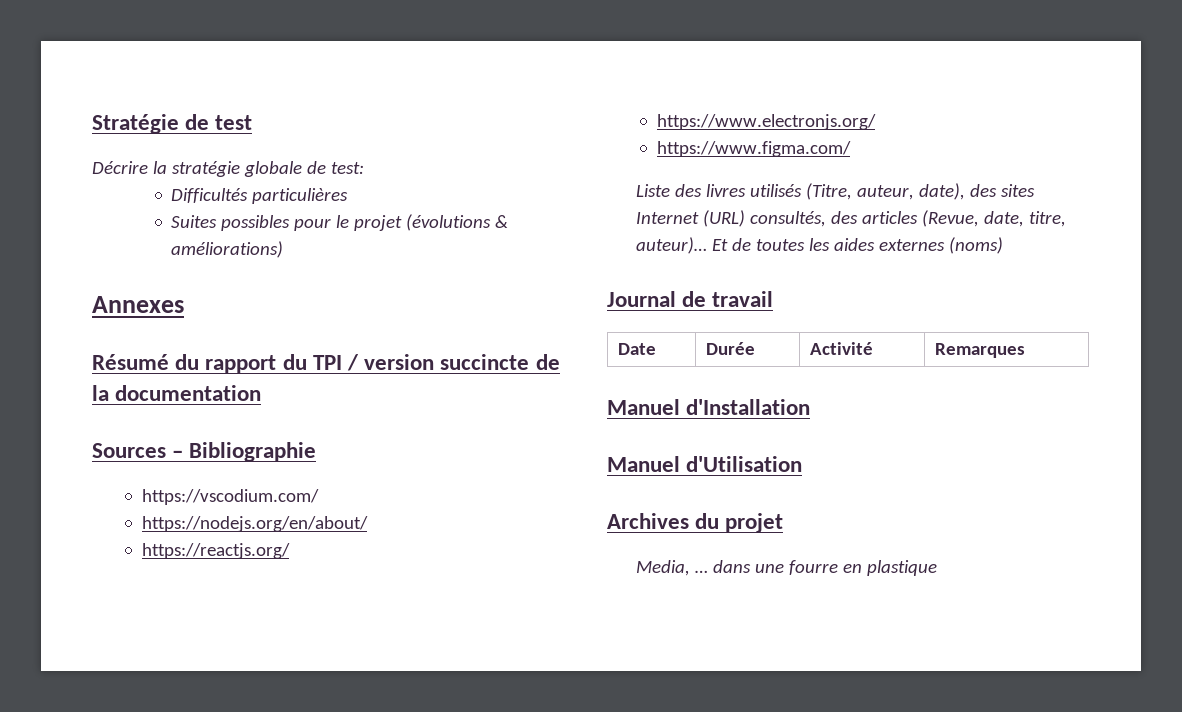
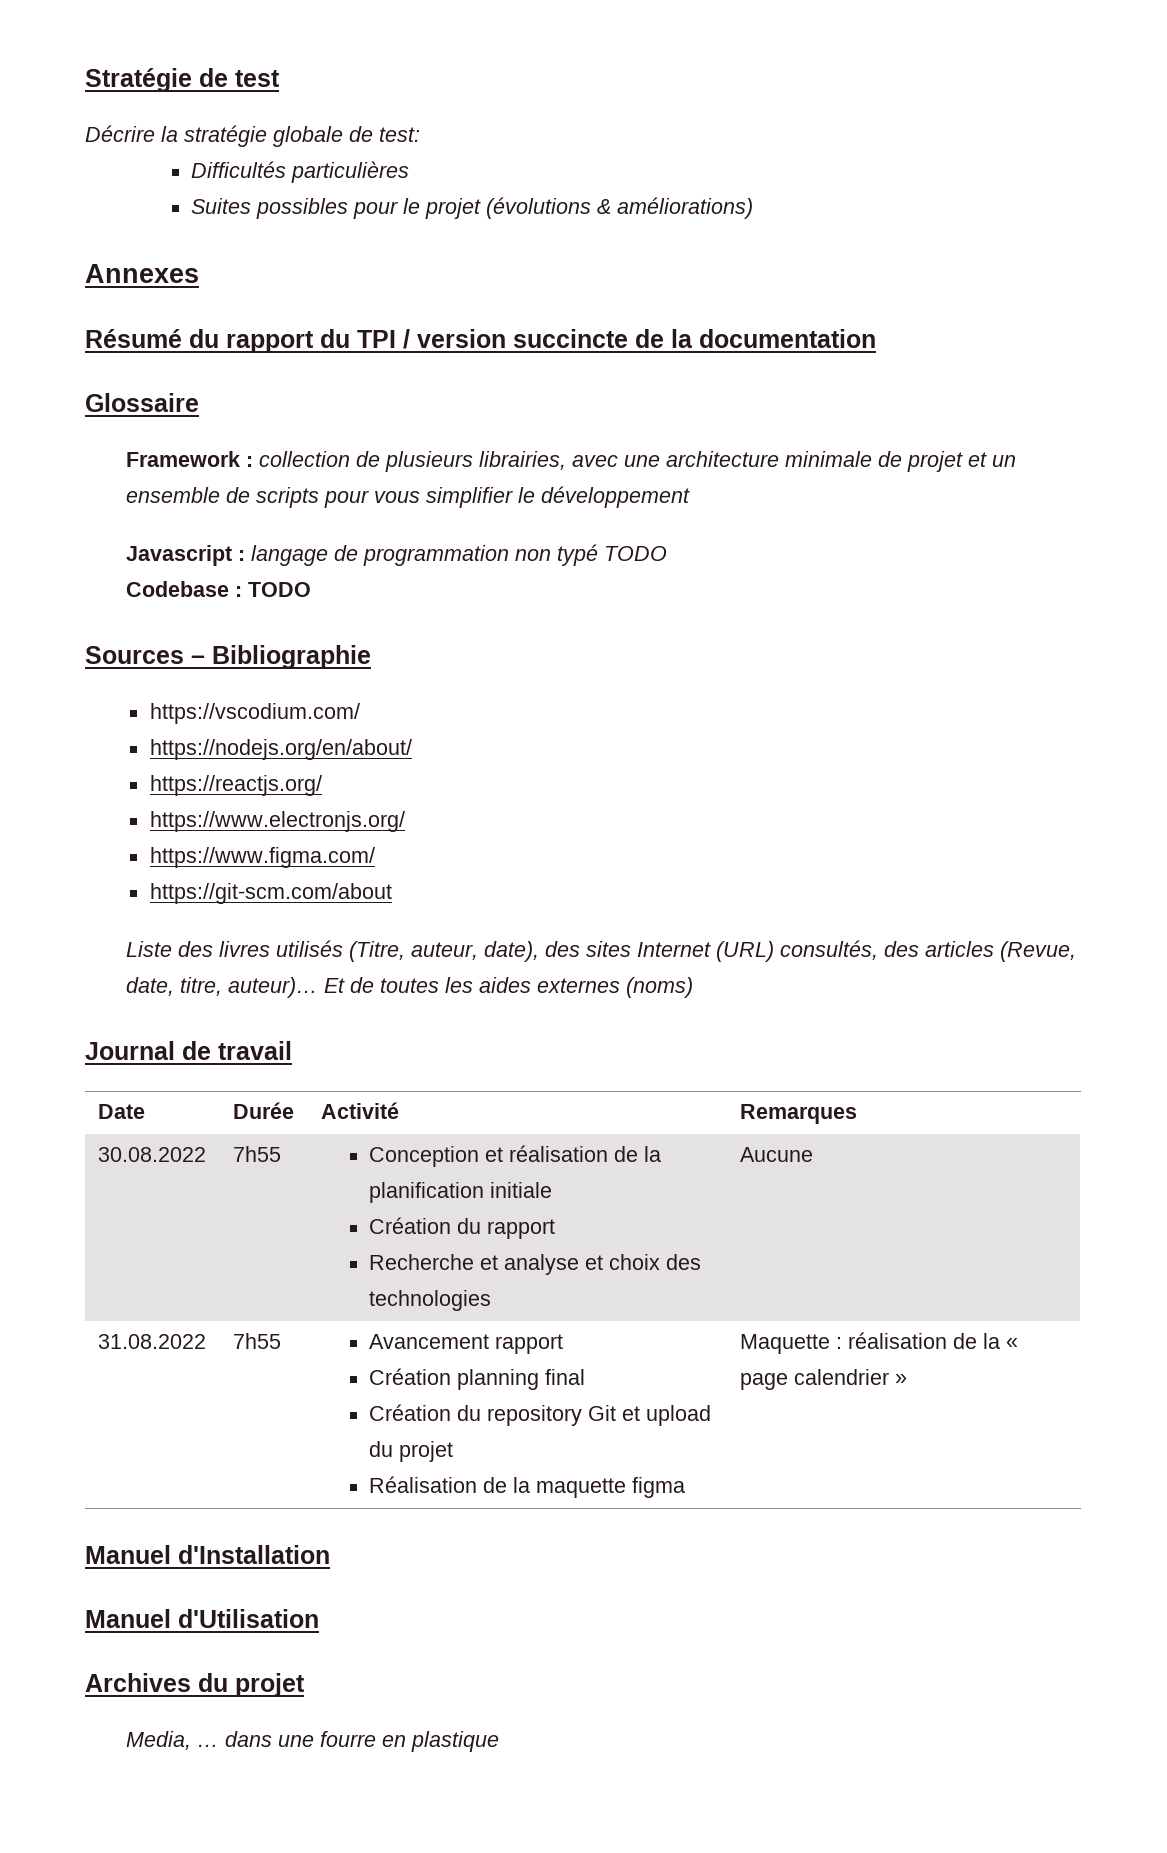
+ Glossaire
+ Framework : collection de plusieurs librairies, avec une architecture minimale de projet et un ensemble de scripts pour vous simplifier le développement
+ Javascript : langage de programmation non typé TODO
+ Codebase : TODO
+ https://git-scm.com/about
+ 30.08.2022 | 7h55 | Conception et réalisation de la planification initiale
+ Création du rapport
+ Recherche et analyse et choix des technologies | Aucune
+ 31.08.2022 | 7h55 | Avancement rapport
+ Création planning final
+ Création du repository Git et upload du projet
+ Réalisation de la maquette figma | Maquette : réalisation de la « page calendrier »

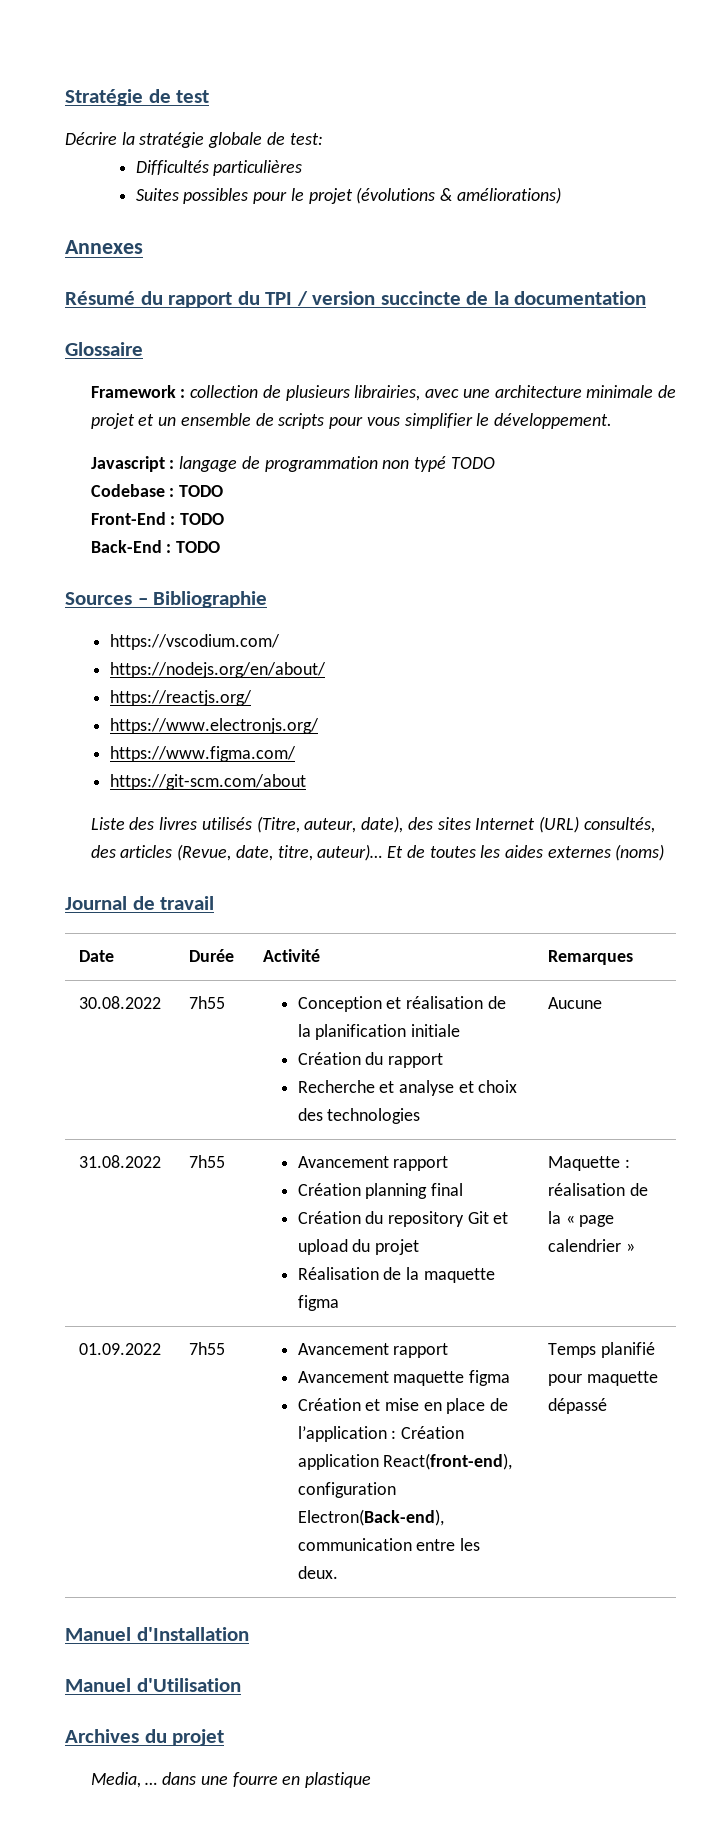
- Framework : collection de plusieurs librairies, avec une architecture minimale de projet et un ensemble de scripts pour vous simplifier le développement
+ Framework : collection de plusieurs librairies, avec une architecture minimale de projet et un ensemble de scripts pour vous simplifier le développement.
+ Front-End : TODO
+ Back-End : TODO
+ 01.09.2022 | 7h55 | Avancement rapport
+ Avancement maquette figma
+ Création et mise en place de l’application : Création application React(front-end), configuration Electron(Back-end), communication entre les deux. | Temps planifié pour maquette dépassé

